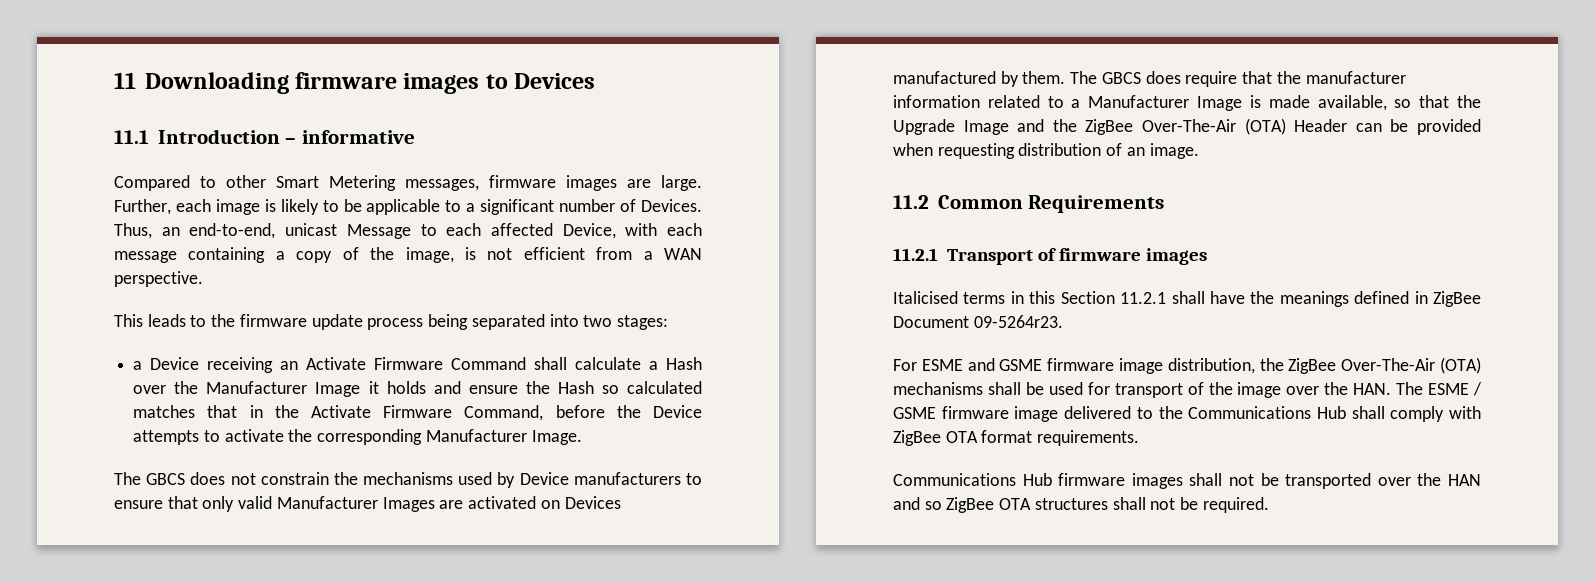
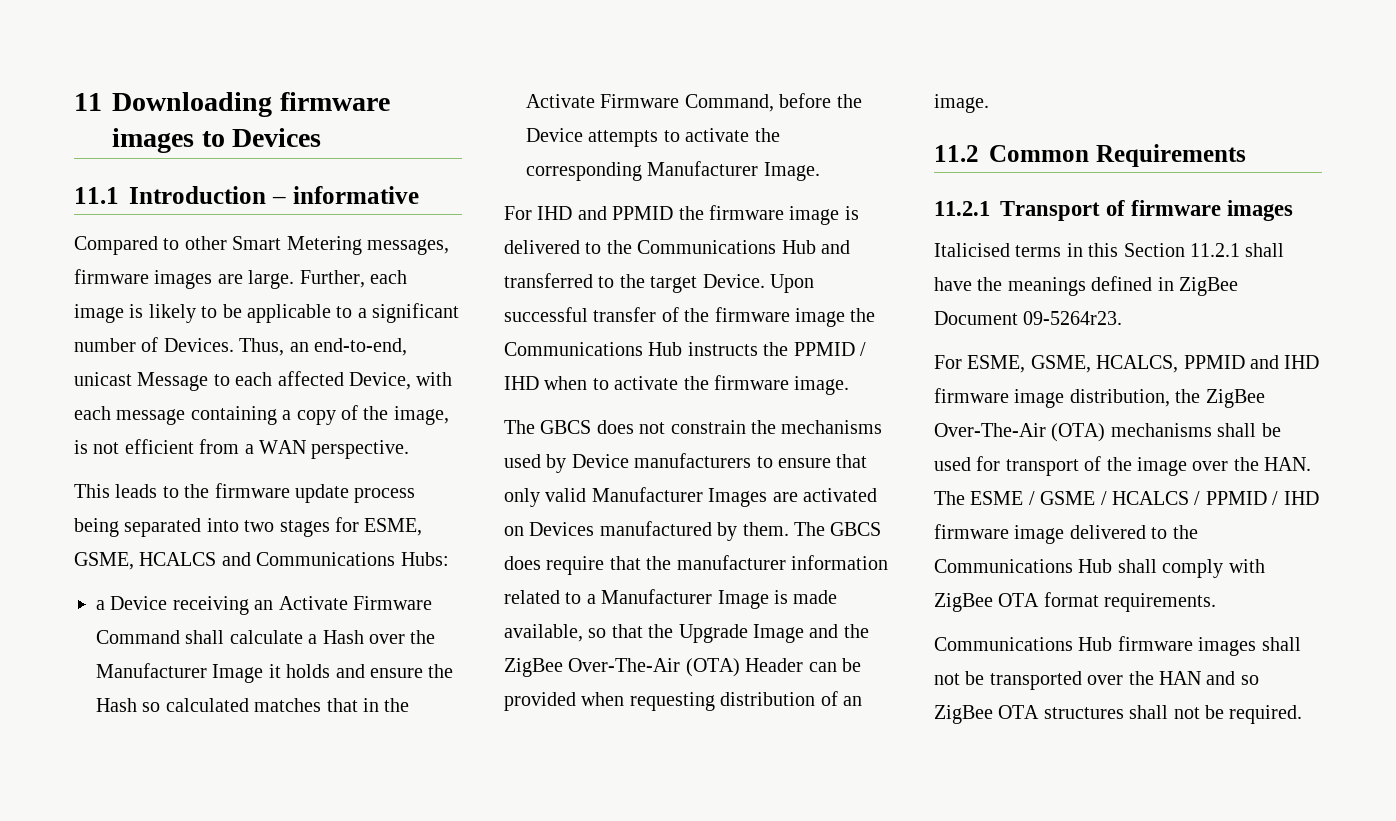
- This leads to the firmware update process being separated into two stages:
+ This leads to the firmware update process being separated into two stages for ESME, GSME, HCALCS and Communications Hubs:
+ For IHD and PPMID the firmware image is delivered to the Communications Hub and transferred to the target Device. Upon successful transfer of the firmware image the Communications Hub instructs the PPMID / IHD when to activate the firmware image.
- For ESME and GSME firmware image distribution, the ZigBee Over-The-Air (OTA) mechanisms shall be used for transport of the image over the HAN. The ESME / GSME firmware image delivered to the Communications Hub shall comply with ZigBee OTA format requirements.
+ For ESME, GSME, HCALCS, PPMID and IHD firmware image distribution, the ZigBee Over-The-Air (OTA) mechanisms shall be used for transport of the image over the HAN. The ESME / GSME / HCALCS / PPMID / IHD firmware image delivered to the Communications Hub shall comply with ZigBee OTA format requirements.

